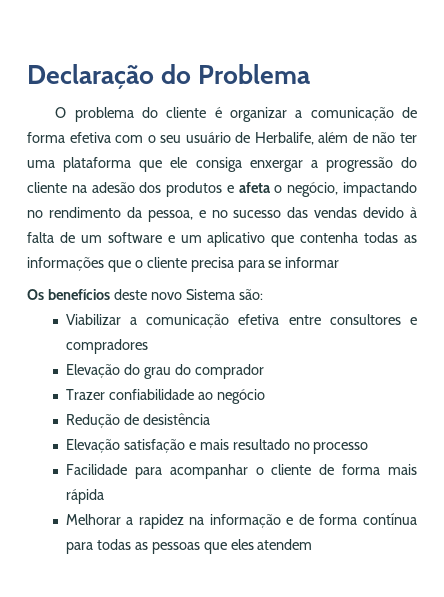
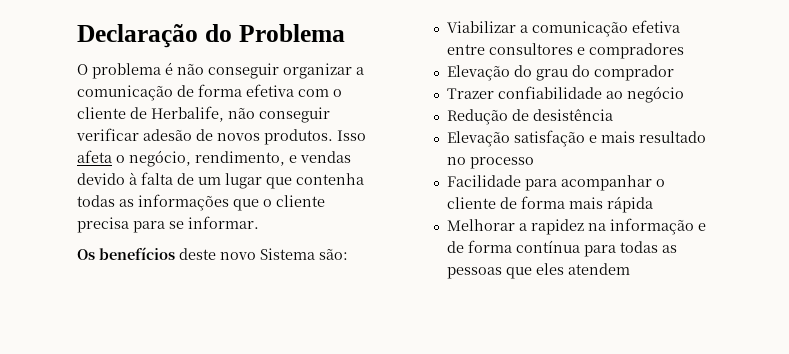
- O problema do cliente é organizar a comunicação de forma efetiva com o seu usuário de Herbalife, além de não ter uma plataforma que ele consiga enxergar a progressão do cliente na adesão dos produtos e afeta o negócio, impactando no rendimento da pessoa, e no sucesso das vendas devido à falta de um software e um aplicativo que contenha todas as informações que o cliente precisa para se informar
+ O problema é não conseguir organizar a comunicação de forma efetiva com o cliente de Herbalife, não conseguir verificar adesão de novos produtos. Isso afeta o negócio, rendimento, e vendas devido à falta de um lugar que contenha todas as informações que o cliente precisa para se informar.

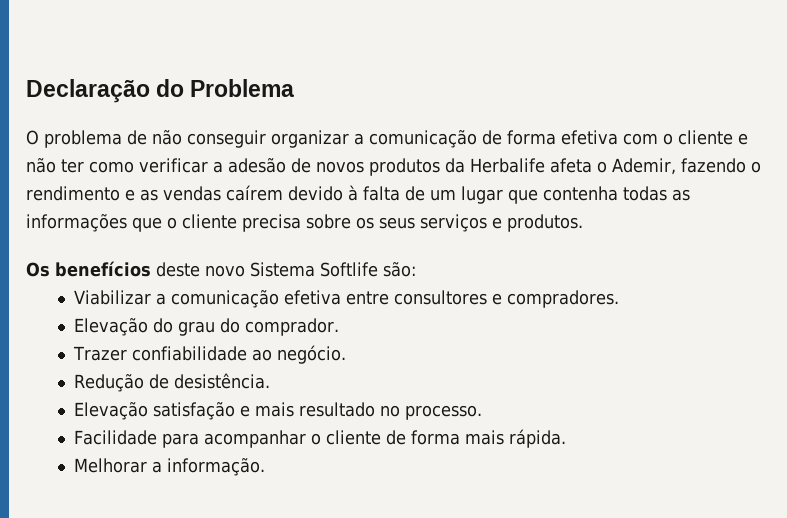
- O problema é não conseguir organizar a comunicação de forma efetiva com o cliente de Herbalife, não conseguir verificar adesão de novos produtos. Isso afeta o negócio, rendimento, e vendas devido à falta de um lugar que contenha todas as informações que o cliente precisa para se informar.
+ O problema de não conseguir organizar a comunicação de forma efetiva com o cliente e não ter como verificar a adesão de novos produtos da Herbalife afeta o Ademir, fazendo o rendimento e as vendas caírem devido à falta de um lugar que contenha todas as informações que o cliente precisa sobre os seus serviços e produtos.
- Os benefícios deste novo Sistema são:
+ Os benefícios deste novo Sistema Softlife são:
- Viabilizar a comunicação efetiva entre consultores e compradores
+ Viabilizar a comunicação efetiva entre consultores e compradores.
- Elevação do grau do comprador
+ Elevação do grau do comprador.
- Trazer confiabilidade ao negócio
+ Trazer confiabilidade ao negócio.
- Redução de desistência
+ Redução de desistência.
- Elevação satisfação e mais resultado no processo
+ Elevação satisfação e mais resultado no processo.
- Facilidade para acompanhar o cliente de forma mais rápida
+ Facilidade para acompanhar o cliente de forma mais rápida.
- Melhorar a rapidez na informação e de forma contínua para todas as pessoas que eles atendem
+ Melhorar a informação.

